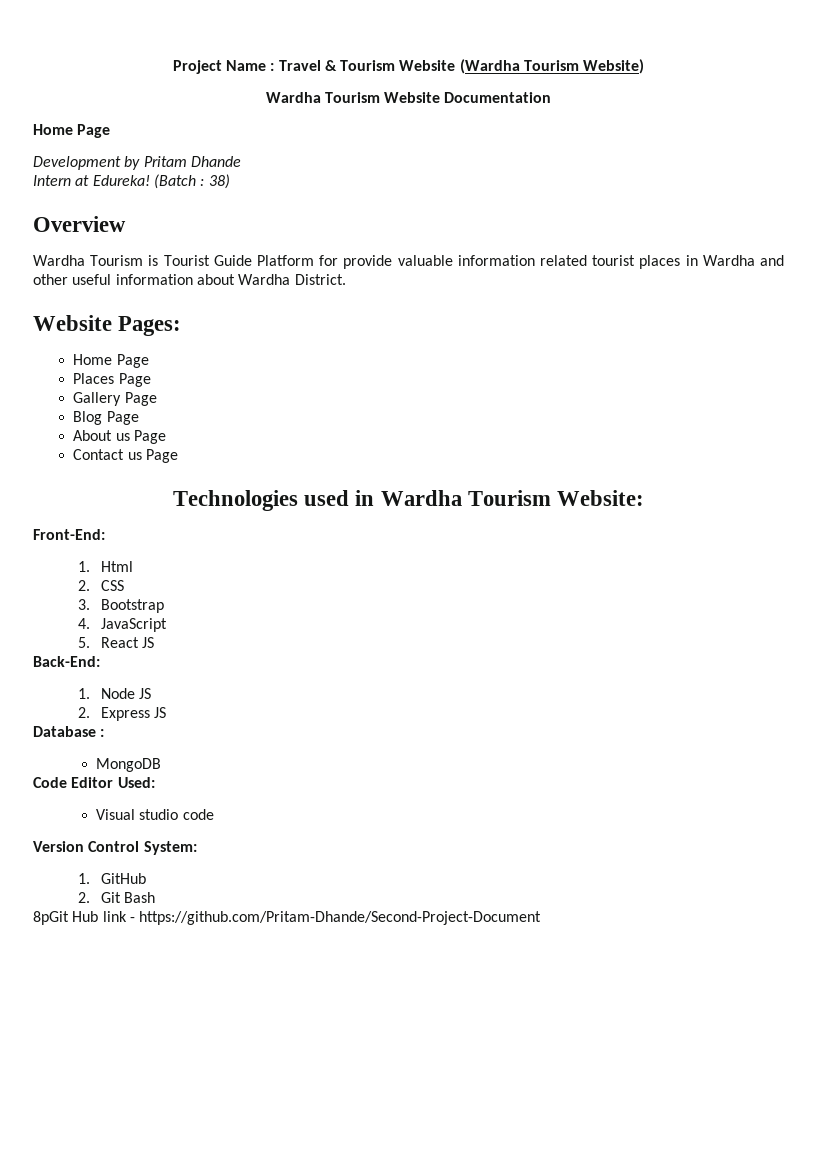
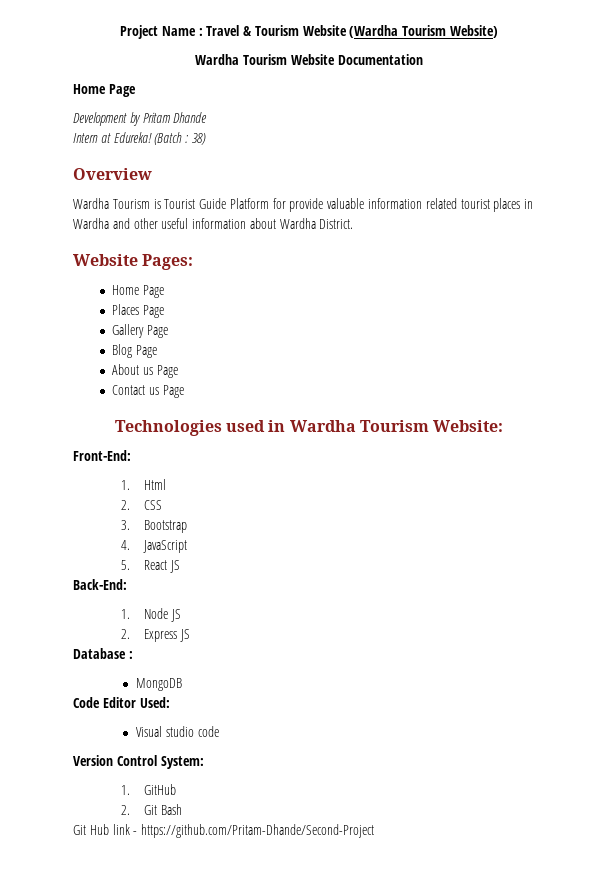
- 8pGit Hub link - https://github.com/Pritam-Dhande/Second-Project-Document
+ Git Hub link - https://github.com/Pritam-Dhande/Second-Project

